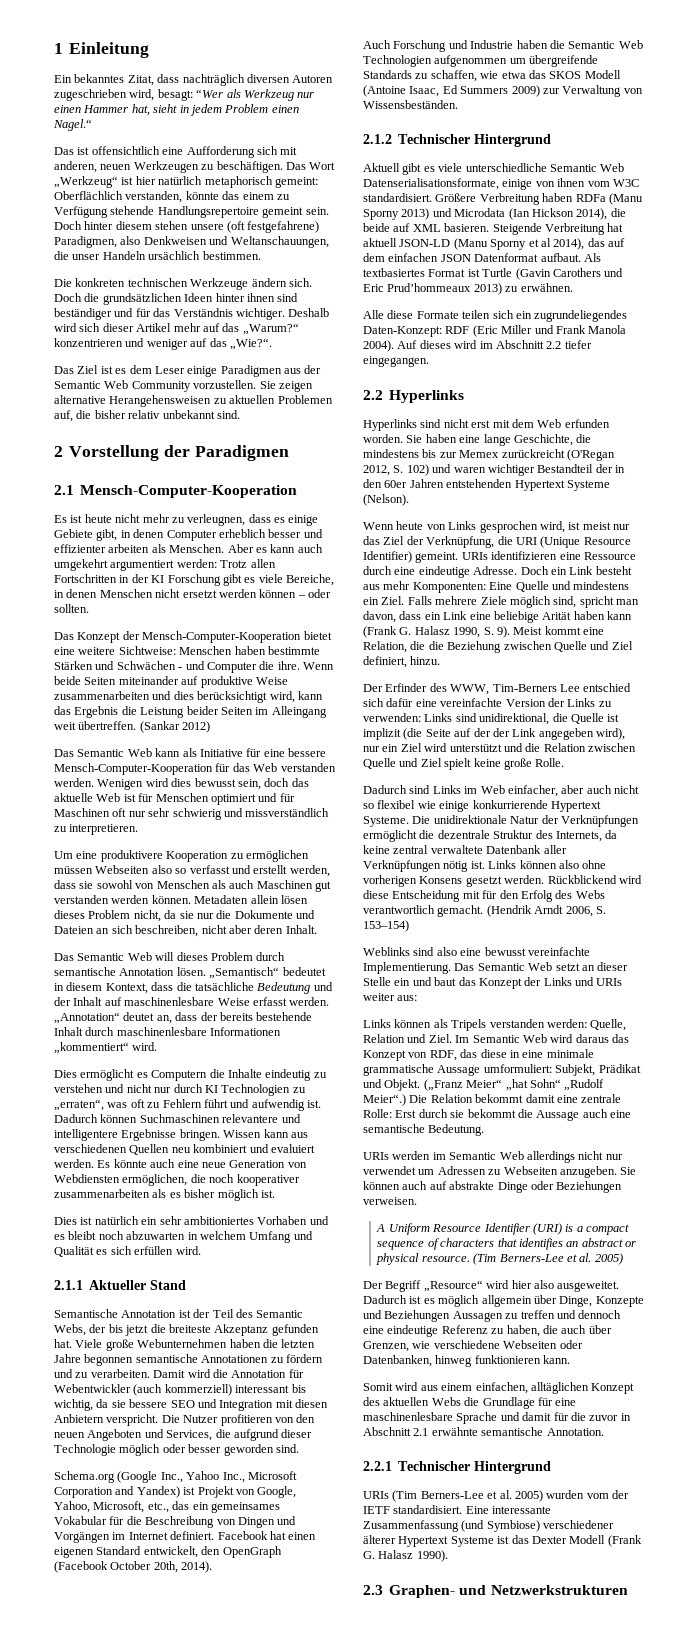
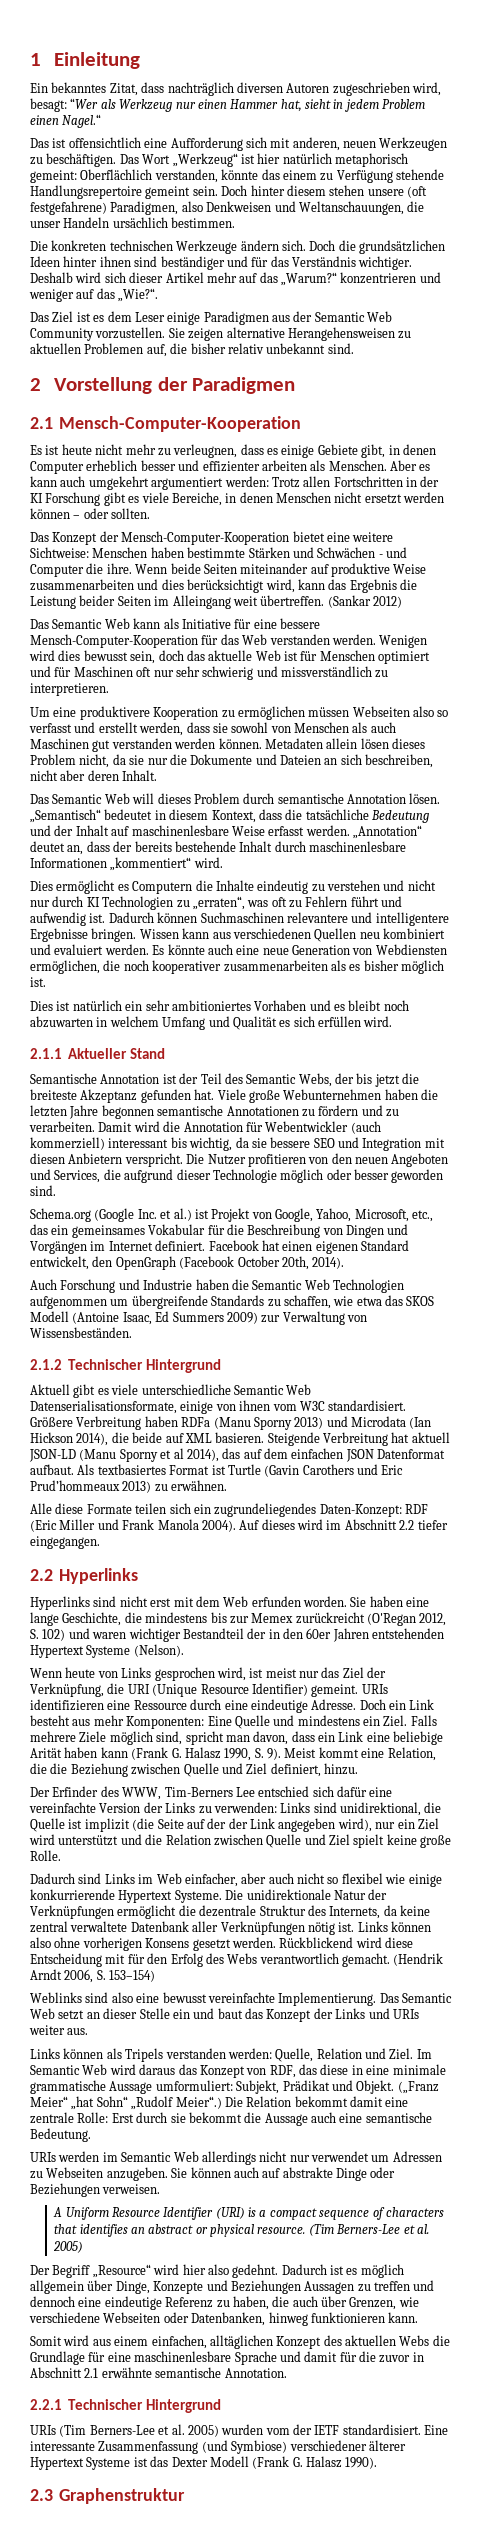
- Schema.org (Google Inc., Yahoo Inc., Microsoft Corporation and Yandex) ist Projekt von Google, Yahoo, Microsoft, etc., das ein gemeinsames Vokabular für die Beschreibung von Dingen und Vorgängen im Internet definiert.
+ Schema.org (Google Inc. et al.) ist Projekt von Google, Yahoo, Microsoft, etc., das ein gemeinsames Vokabular für die Beschreibung von Dingen und Vorgängen im Internet definiert.
- Das Semantic Web setzt an dieser Stelle ein und baut das Konzept der Links und URIs weiter aus:
+ Das Semantic Web setzt an dieser Stelle ein und baut das Konzept der Links und URIs weiter aus.
- Der Begriff „Resource“ wird hier also ausgeweitet.
+ Der Begriff „Resource“ wird hier also gedehnt.
- 2.3 Graphen- und Netzwerkstrukturen
+ 2.3 Graphenstruktur

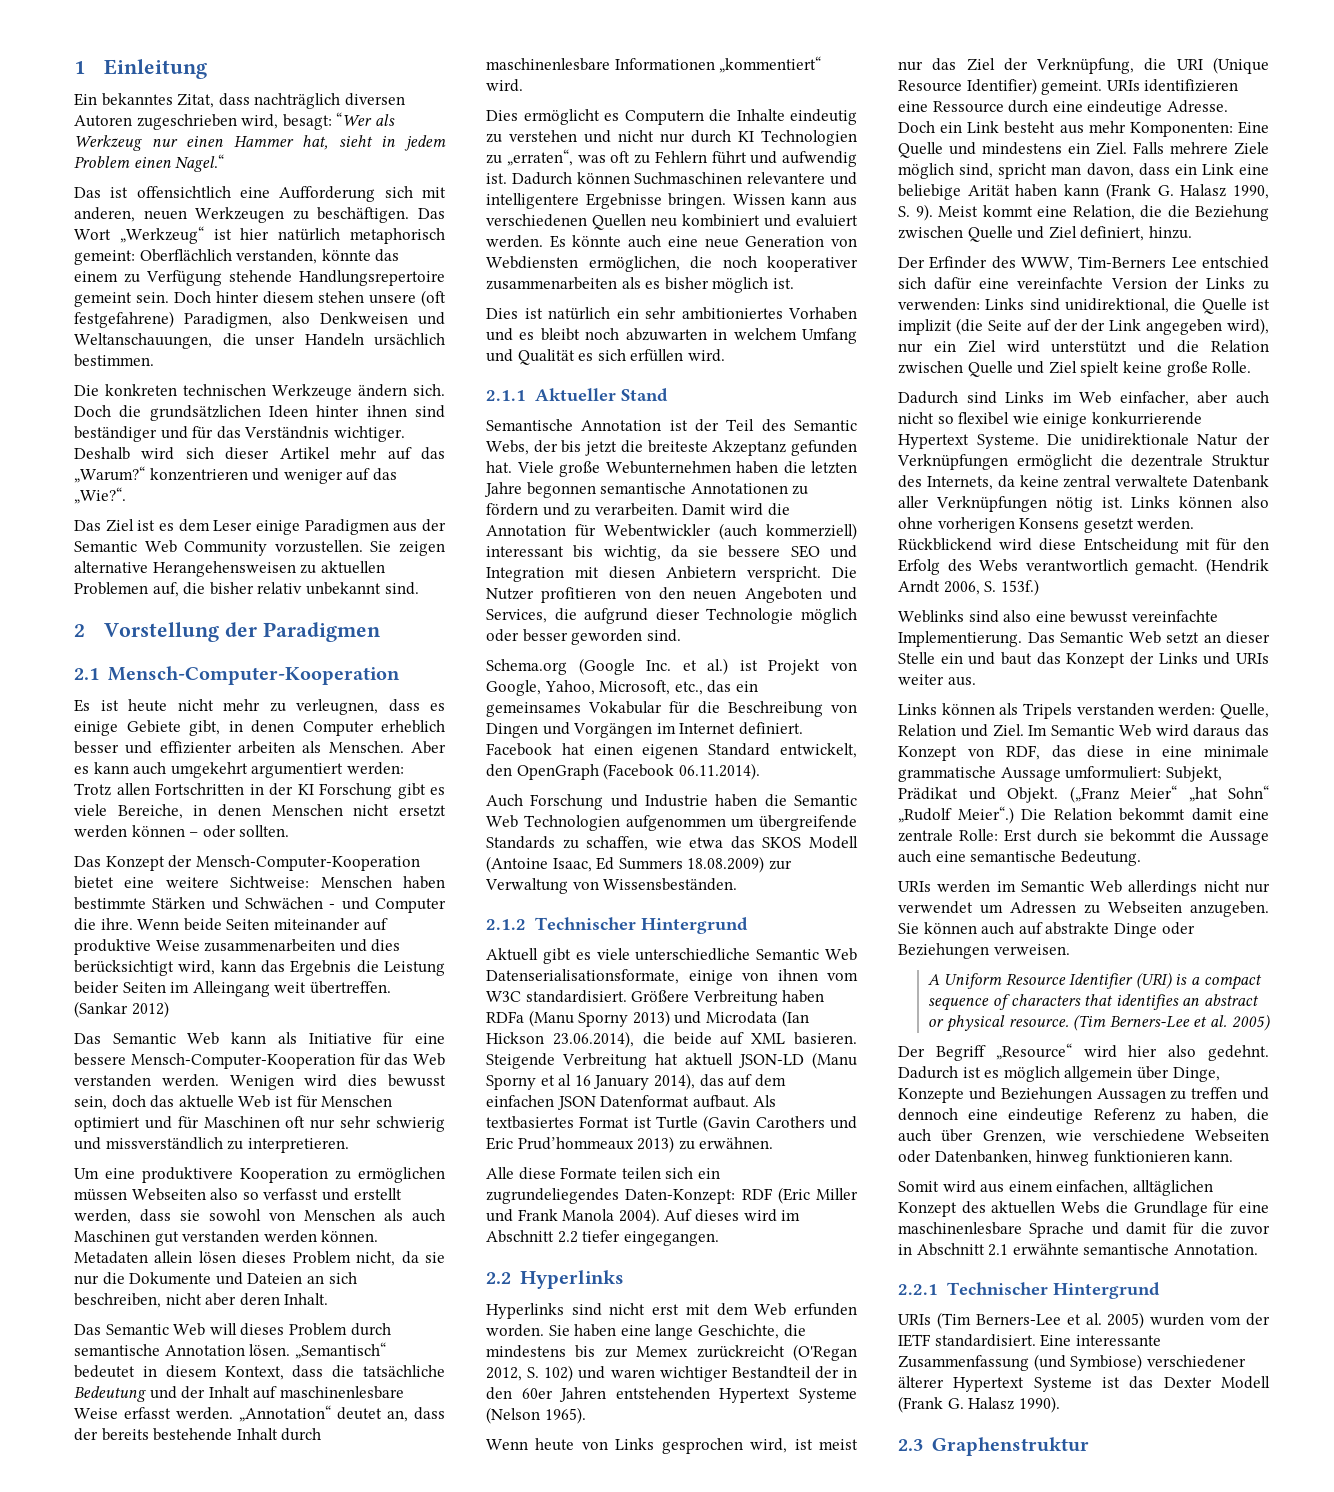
- Facebook hat einen eigenen Standard entwickelt, den OpenGraph (Facebook October 20th, 2014).
+ Facebook hat einen eigenen Standard entwickelt, den OpenGraph (Facebook 06.11.2014).
- Auch Forschung und Industrie haben die Semantic Web Technologien aufgenommen um übergreifende Standards zu schaffen, wie etwa das SKOS Modell (Antoine Isaac, Ed Summers 2009) zur Verwaltung von Wissensbeständen.
+ Auch Forschung und Industrie haben die Semantic Web Technologien aufgenommen um übergreifende Standards zu schaffen, wie etwa das SKOS Modell (Antoine Isaac, Ed Summers 18.08.2009) zur Verwaltung von Wissensbeständen.
- Größere Verbreitung haben RDFa (Manu Sporny 2013) und Microdata (Ian Hickson 2014), die beide auf XML basieren.
+ Größere Verbreitung haben RDFa (Manu Sporny 2013) und Microdata (Ian Hickson 23.06.2014), die beide auf XML basieren.
- Steigende Verbreitung hat aktuell JSON-LD (Manu Sporny et al 2014), das auf dem einfachen JSON Datenformat aufbaut.
+ Steigende Verbreitung hat aktuell JSON-LD (Manu Sporny et al 16 January 2014), das auf dem einfachen JSON Datenformat aufbaut.
- Sie haben eine lange Geschichte, die mindestens bis zur Memex zurückreicht (O'Regan 2012, S. 102) und waren wichtiger Bestandteil der in den 60er Jahren entstehenden Hypertext Systeme (Nelson).
+ Sie haben eine lange Geschichte, die mindestens bis zur Memex zurückreicht (O'Regan 2012, S. 102) und waren wichtiger Bestandteil der in den 60er Jahren entstehenden Hypertext Systeme (Nelson 1965).
- (Hendrik Arndt 2006, S. 153–154)
+ (Hendrik Arndt 2006, S. 153f.)

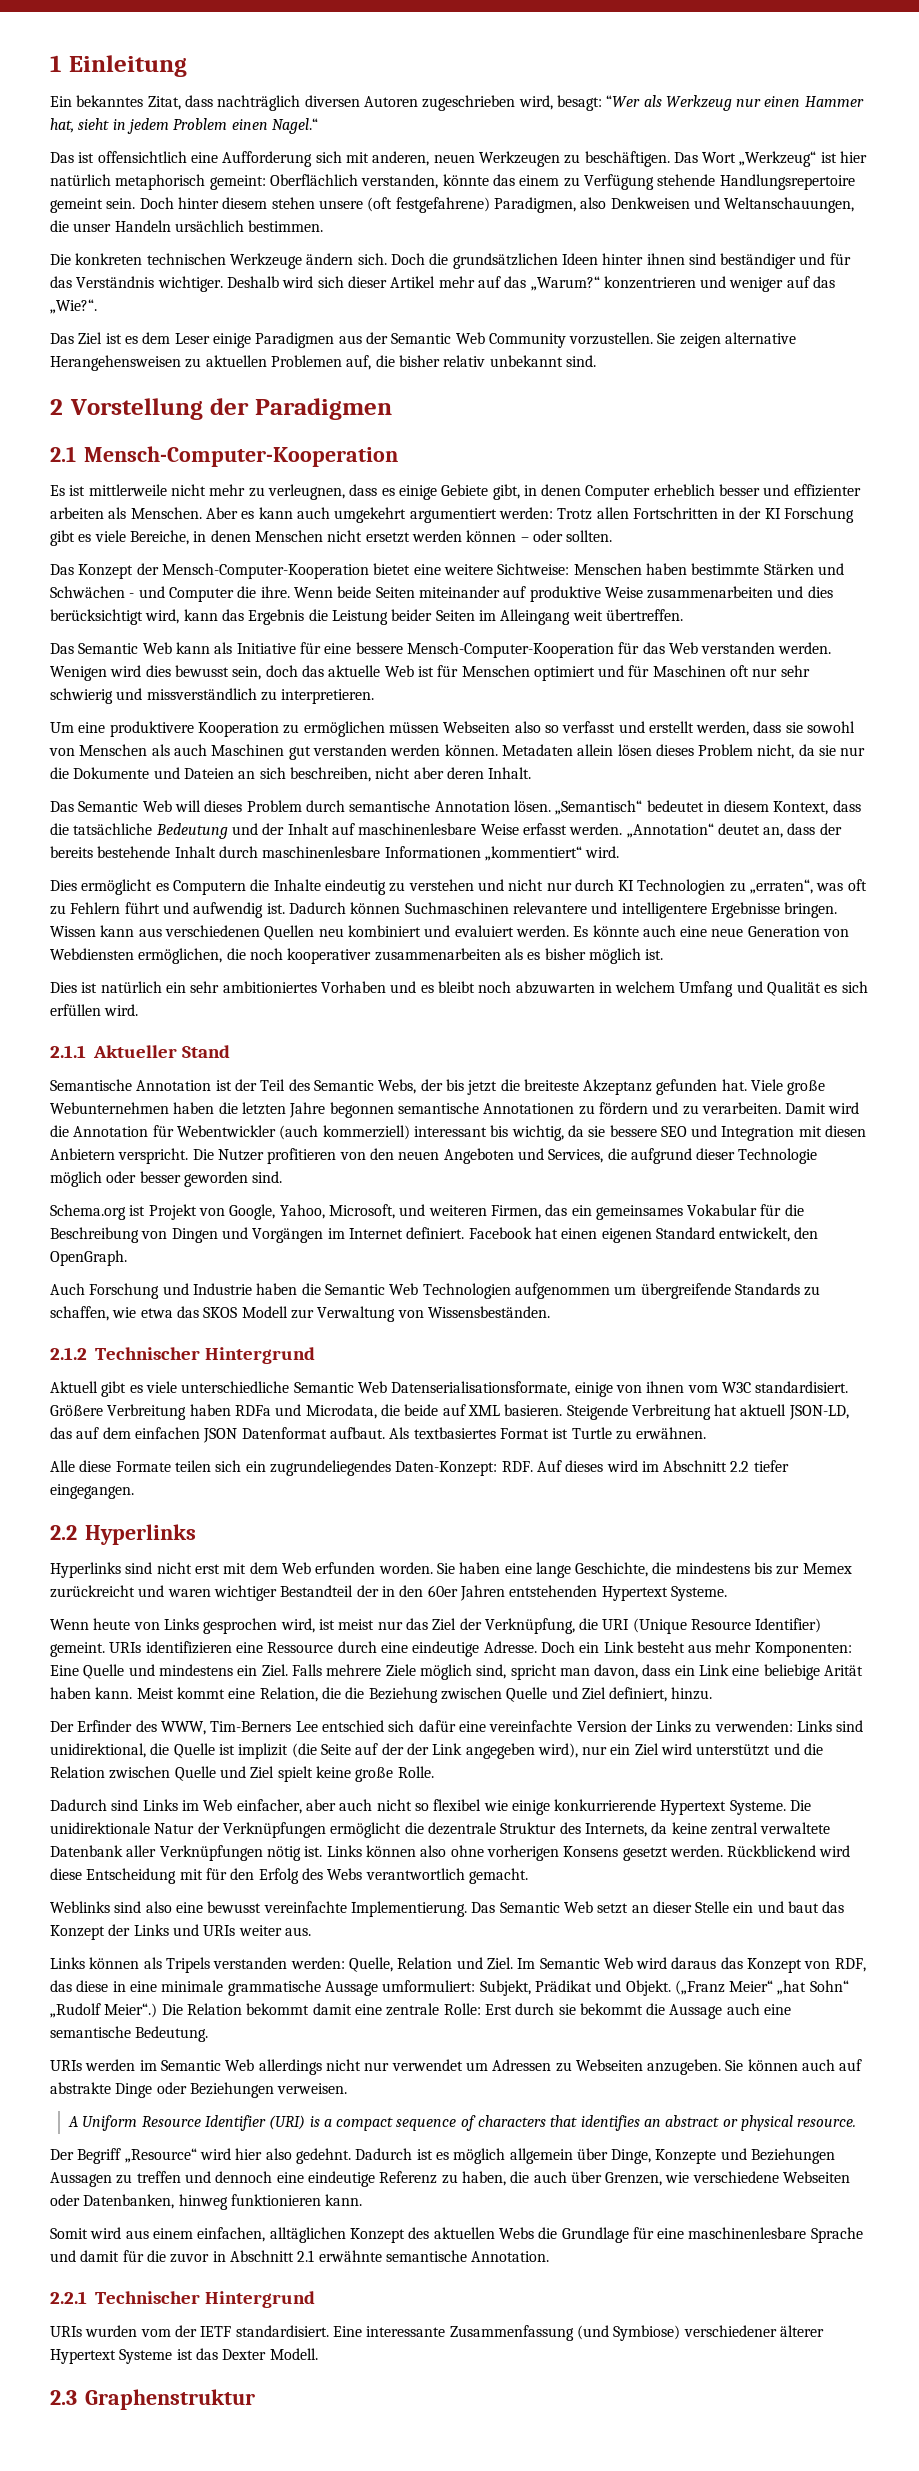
- Es ist heute nicht mehr zu verleugnen, dass es einige Gebiete gibt, in denen Computer erheblich besser und effizienter arbeiten als Menschen.
+ Es ist mittlerweile nicht mehr zu verleugnen, dass es einige Gebiete gibt, in denen Computer erheblich besser und effizienter arbeiten als Menschen.
- (Sankar 2012)
- Schema.org (Google Inc. et al.) ist Projekt von Google, Yahoo, Microsoft, etc., das ein gemeinsames Vokabular für die Beschreibung von Dingen und Vorgängen im Internet definiert.
+ Schema.org ist Projekt von Google, Yahoo, Microsoft, und weiteren Firmen, das ein gemeinsames Vokabular für die Beschreibung von Dingen und Vorgängen im Internet definiert.
- Facebook hat einen eigenen Standard entwickelt, den OpenGraph (Facebook 06.11.2014).
+ Facebook hat einen eigenen Standard entwickelt, den OpenGraph.
- Auch Forschung und Industrie haben die Semantic Web Technologien aufgenommen um übergreifende Standards zu schaffen, wie etwa das SKOS Modell (Antoine Isaac, Ed Summers 18.08.2009) zur Verwaltung von Wissensbeständen.
+ Auch Forschung und Industrie haben die Semantic Web Technologien aufgenommen um übergreifende Standards zu schaffen, wie etwa das SKOS Modell zur Verwaltung von Wissensbeständen.
- Größere Verbreitung haben RDFa (Manu Sporny 2013) und Microdata (Ian Hickson 23.06.2014), die beide auf XML basieren.
+ Größere Verbreitung haben RDFa und Microdata, die beide auf XML basieren.
- Steigende Verbreitung hat aktuell JSON-LD (Manu Sporny et al 16 January 2014), das auf dem einfachen JSON Datenformat aufbaut.
+ Steigende Verbreitung hat aktuell JSON-LD, das auf dem einfachen JSON Datenformat aufbaut.
- Als textbasiertes Format ist Turtle (Gavin Carothers und Eric Prud’hommeaux 2013) zu erwähnen.
+ Als textbasiertes Format ist Turtle zu erwähnen.
- Alle diese Formate teilen sich ein zugrundeliegendes Daten-Konzept: RDF (Eric Miller und Frank Manola 2004). Auf dieses wird im Abschnitt 2.2 tiefer eingegangen.
+ Alle diese Formate teilen sich ein zugrundeliegendes Daten-Konzept: RDF. Auf dieses wird im Abschnitt 2.2 tiefer eingegangen.
- Sie haben eine lange Geschichte, die mindestens bis zur Memex zurückreicht (O'Regan 2012, S. 102) und waren wichtiger Bestandteil der in den 60er Jahren entstehenden Hypertext Systeme (Nelson 1965).
+ Sie haben eine lange Geschichte, die mindestens bis zur Memex zurückreicht und waren wichtiger Bestandteil der in den 60er Jahren entstehenden Hypertext Systeme.
- Falls mehrere Ziele möglich sind, spricht man davon, dass ein Link eine beliebige Arität haben kann (Frank G. Halasz 1990, S. 9).
+ Falls mehrere Ziele möglich sind, spricht man davon, dass ein Link eine beliebige Arität haben kann.
- (Hendrik Arndt 2006, S. 153f.)
- A Uniform Resource Identifier (URI) is a compact sequence of characters that identifies an abstract or physical resource. (Tim Berners-Lee et al. 2005)
+ A Uniform Resource Identifier (URI) is a compact sequence of characters that identifies an abstract or physical resource.
- URIs (Tim Berners-Lee et al. 2005) wurden vom der IETF standardisiert.
+ URIs wurden vom der IETF standardisiert.
- Eine interessante Zusammenfassung (und Symbiose) verschiedener älterer Hypertext Systeme ist das Dexter Modell (Frank G. Halasz 1990).
+ Eine interessante Zusammenfassung (und Symbiose) verschiedener älterer Hypertext Systeme ist das Dexter Modell.

